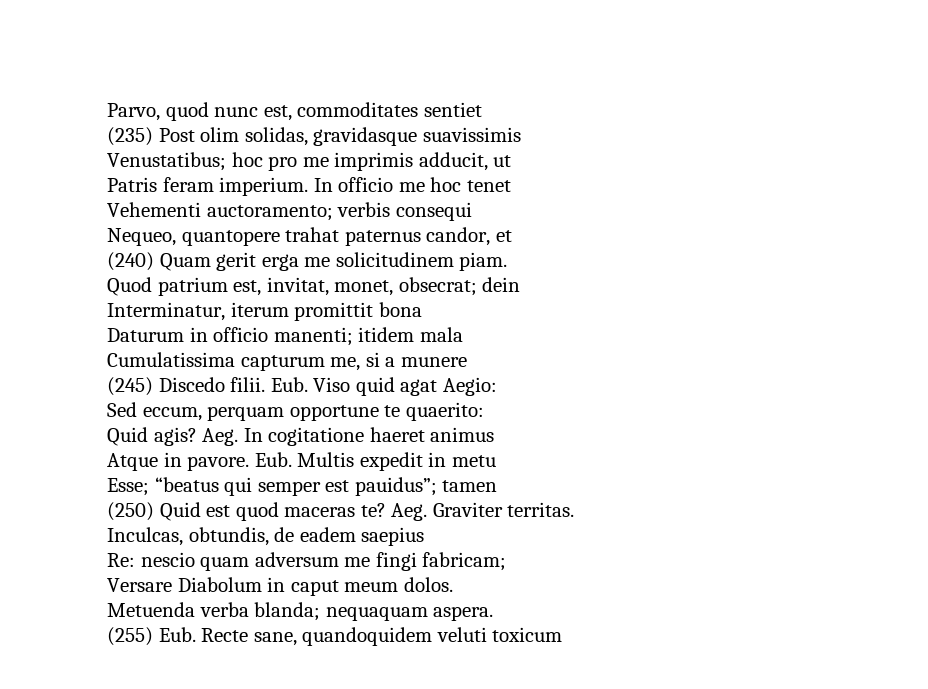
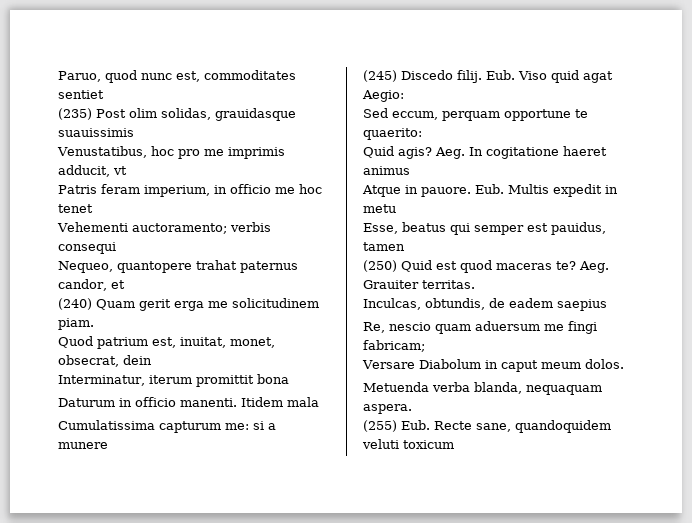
- Parvo, quod nunc est, commoditates sentiet
+ Paruo, quod nunc est, commoditates sentiet
- (235) Post olim solidas, gravidasque suavissimis
- Venustatibus; hoc pro me imprimis adducit, ut
+ (235) Post olim solidas, grauidasque suauissimis
+ Venustatibus, hoc pro me imprimis adducit, vt
- Patris feram imperium. In officio me hoc tenet
+ Patris feram imperium, in officio me hoc tenet
- Quod patrium est, invitat, monet, obsecrat; dein
+ Quod patrium est, inuitat, monet, obsecrat, dein
- Daturum in officio manenti; itidem mala
+ Daturum in officio manenti. Itidem mala
- Cumulatissima capturum me, si a munere
+ Cumulatissima capturum me: si a munere
- (245) Discedo filii.
+ (245) Discedo filij.
- Atque in pavore.
+ Atque in pauore.
- Esse; “beatus qui semper est pauidus”; tamen
+ Esse, beatus qui semper est pauidus, tamen
- Aeg. Graviter territas.
+ Aeg. Grauiter territas.
- Re: nescio quam adversum me fingi fabricam;
+ Re, nescio quam aduersum me fingi fabricam;
- Metuenda verba blanda; nequaquam aspera.
+ Metuenda verba blanda, nequaquam aspera.

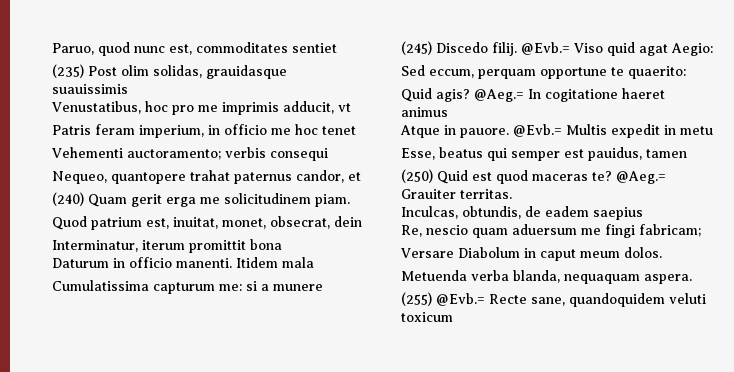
- Eub. Viso quid agat Aegio:
+ @Evb.= Viso quid agat Aegio:
- Aeg. In cogitatione haeret animus
+ @Aeg.= In cogitatione haeret animus
- Eub. Multis expedit in metu
+ @Evb.= Multis expedit in metu
- Aeg. Grauiter territas.
+ @Aeg.= Grauiter territas.
- (255) Eub. Recte sane, quandoquidem veluti toxicum
+ (255) @Evb.= Recte sane, quandoquidem veluti toxicum

